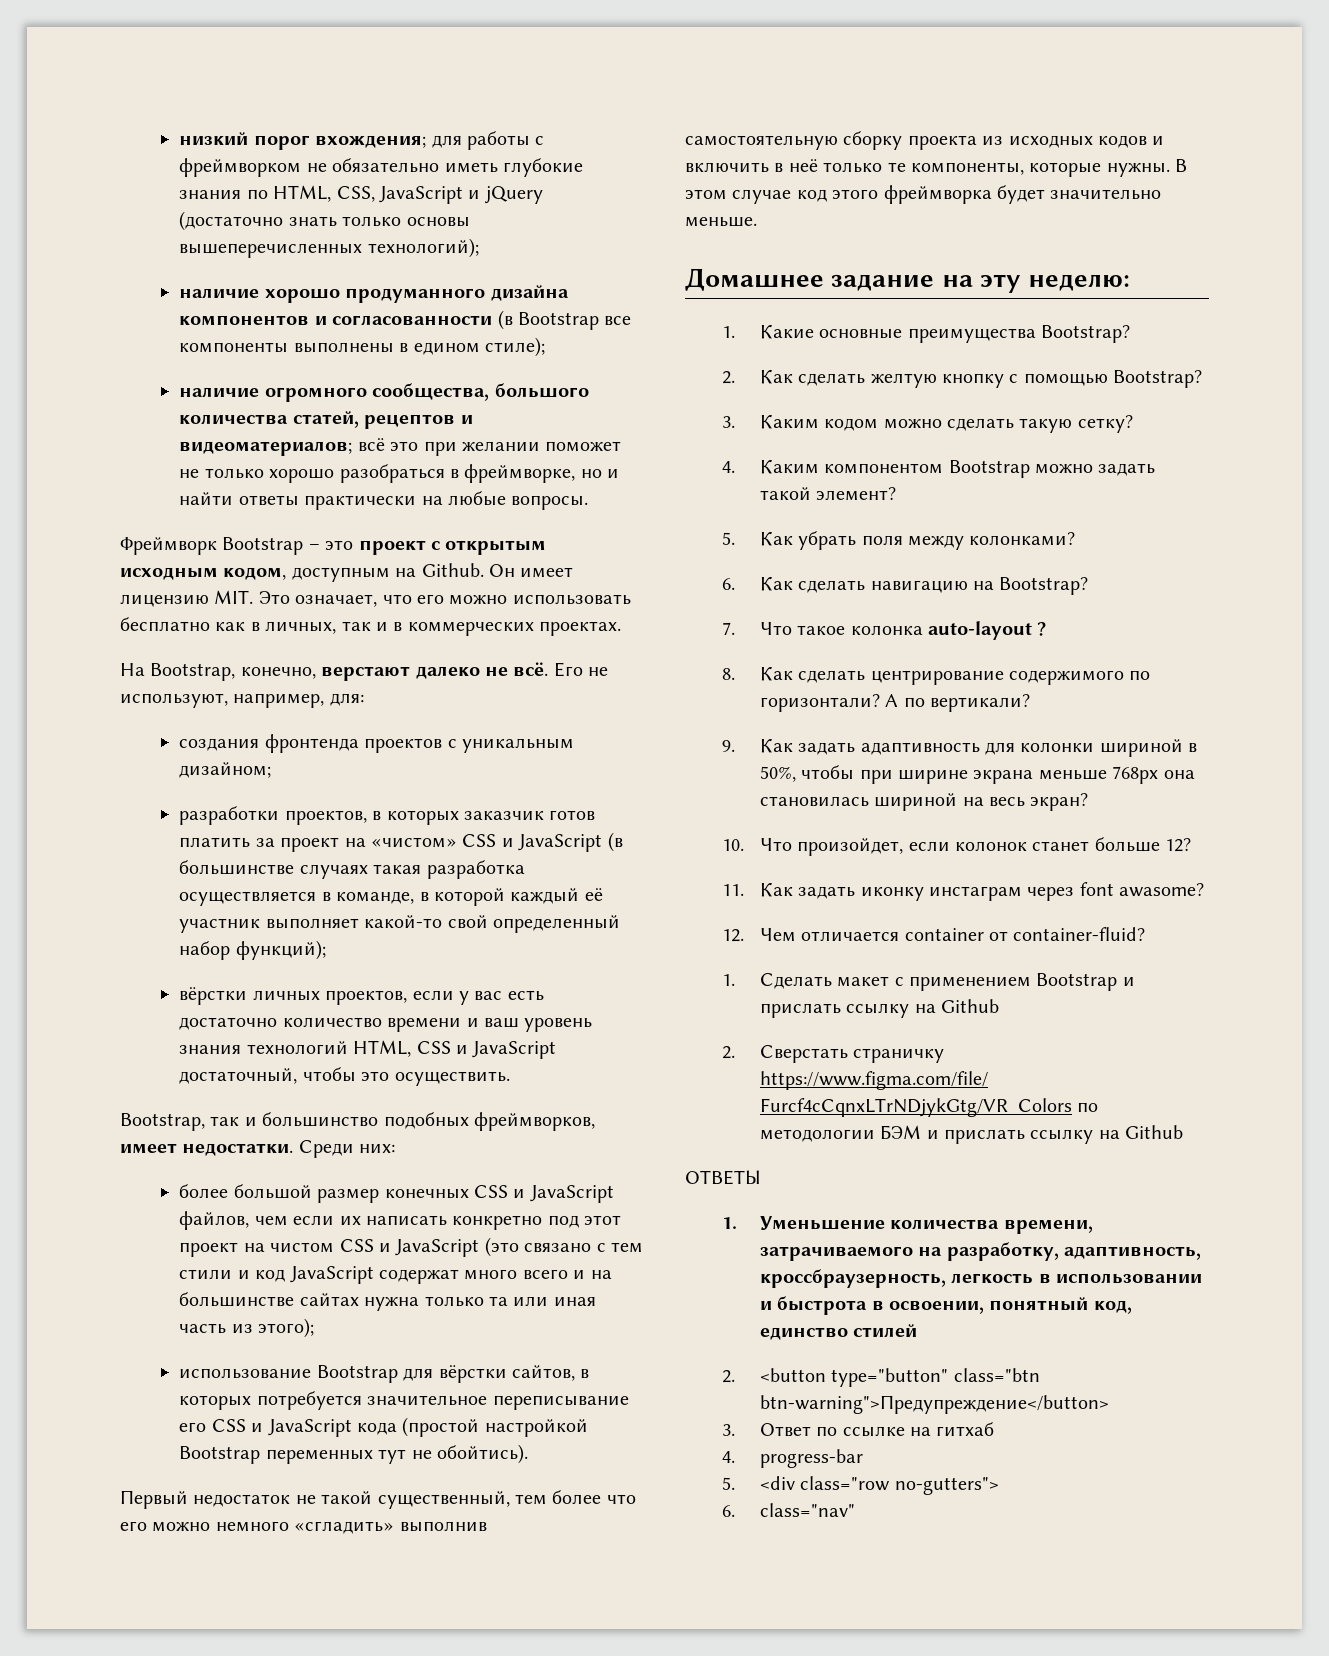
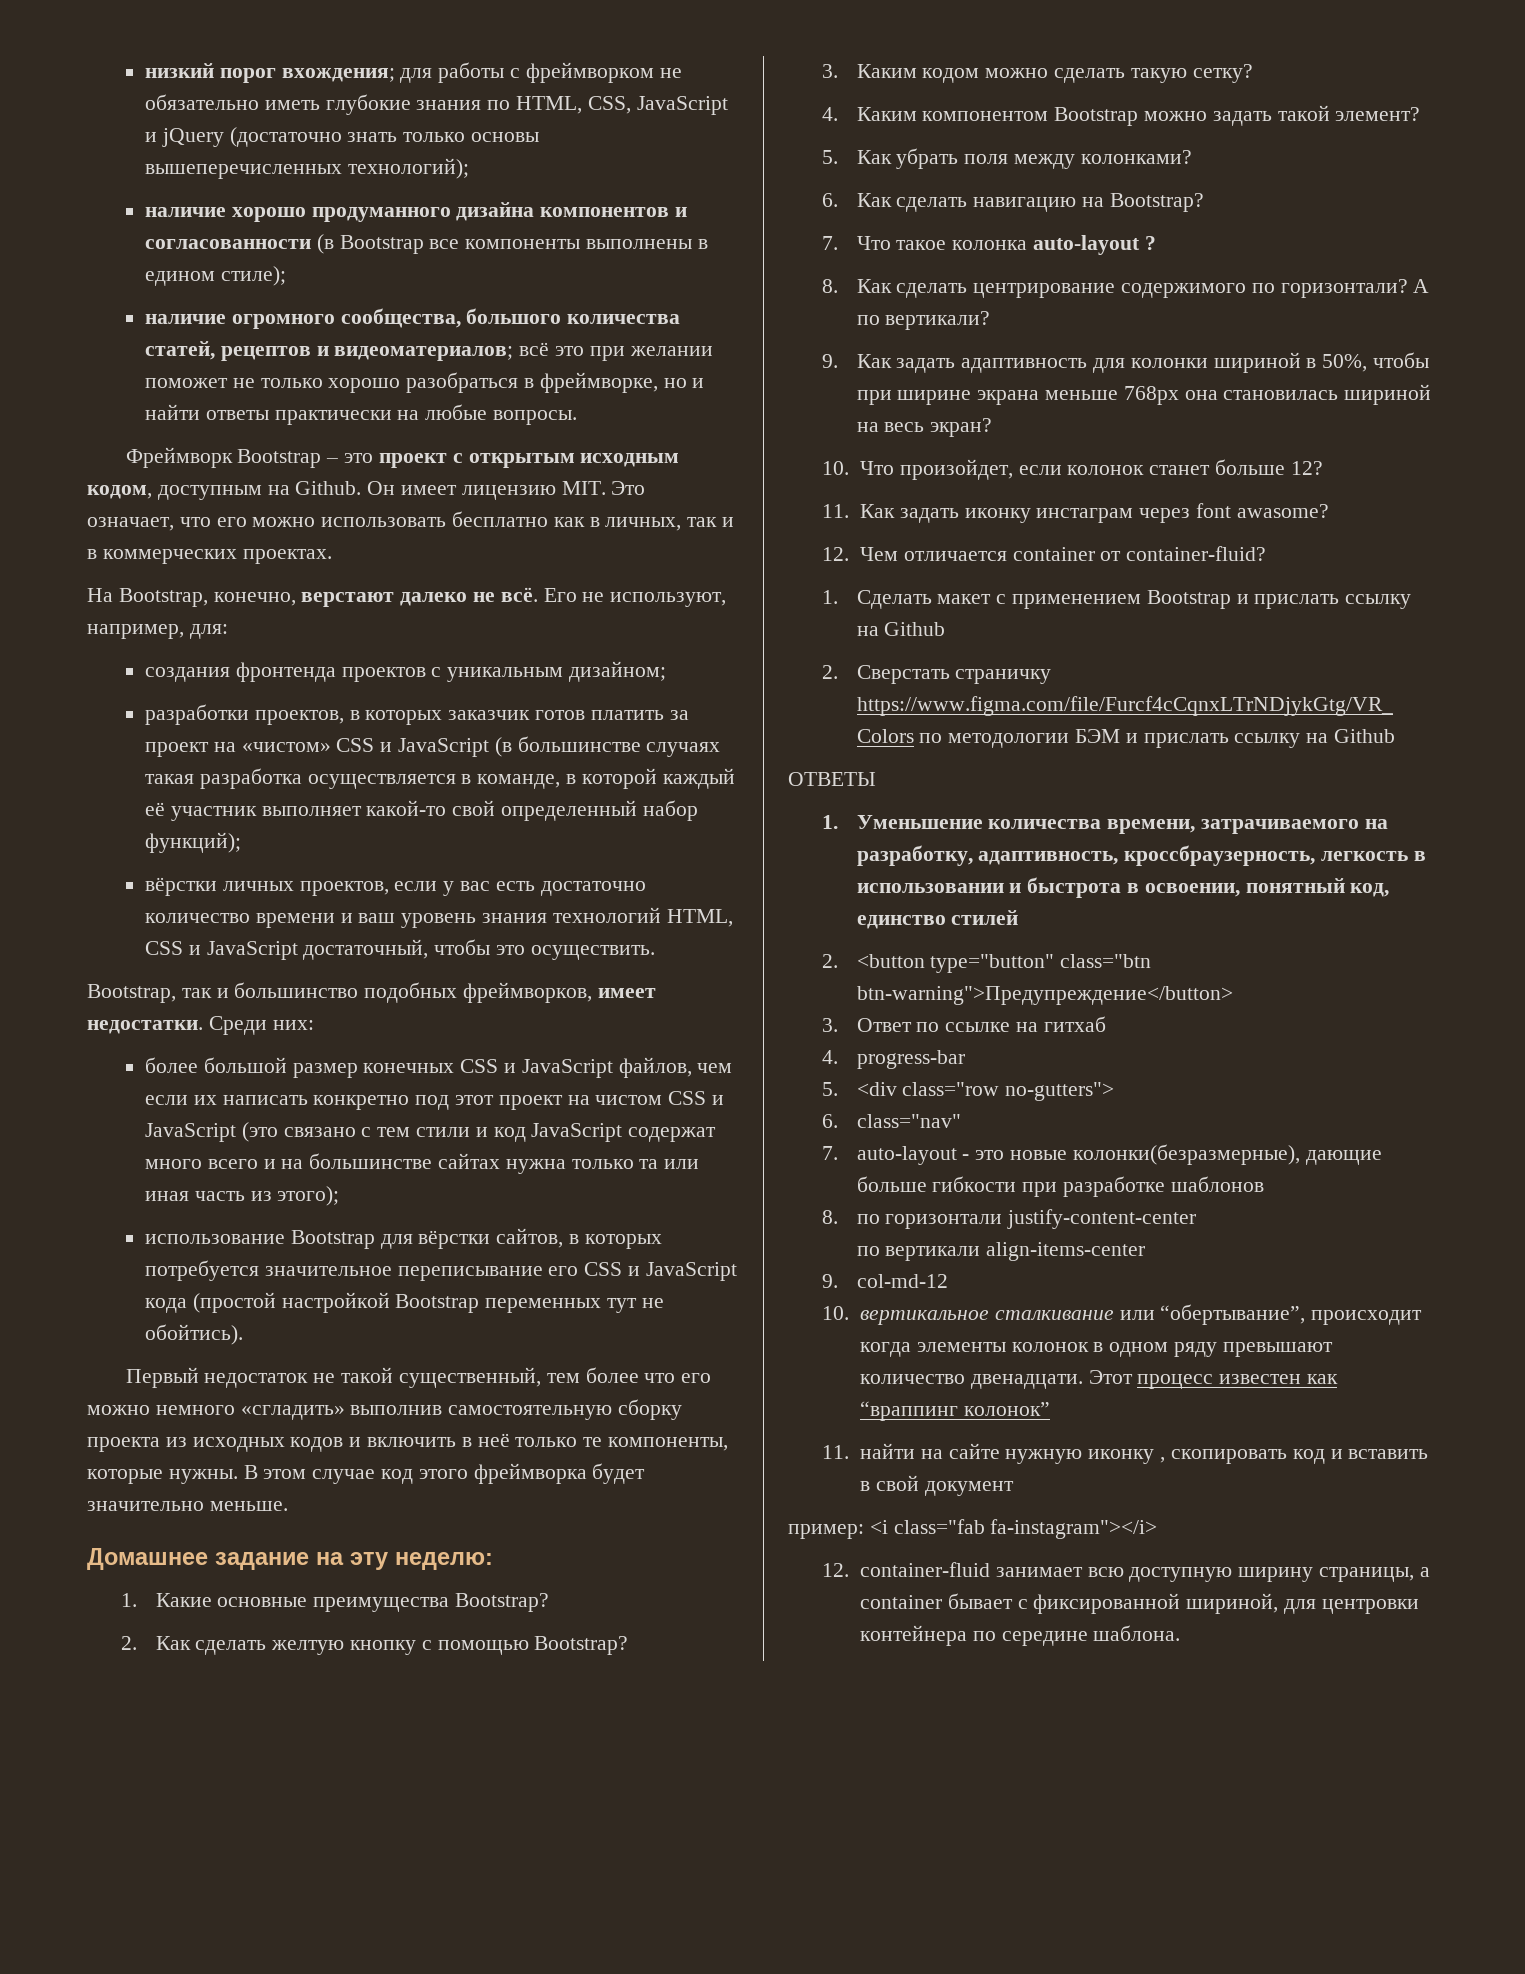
+ 7. auto-layout - это новые колонки(безразмерные), дающие больше гибкости при разработке шаблонов
+ 8. по горизонтали justify-content-center
+ по вертикали align-items-center
+ 9. col-md-12
+ 10. вертикальное сталкивание или “обертывание”, происходит когда элементы колонок в одном ряду превышают количество двенадцати. Этот процесс известен как “враппинг колонок”
+ 11. найти на сайте нужную иконку , скопировать код и вставить в свой документ
+ пример: <i class="fab fa-instagram"></i>
+ 12. container-fluid занимает всю доступную ширину страницы, а container бывает с фиксированной шириной, для центровки контейнера по середине шаблона.

